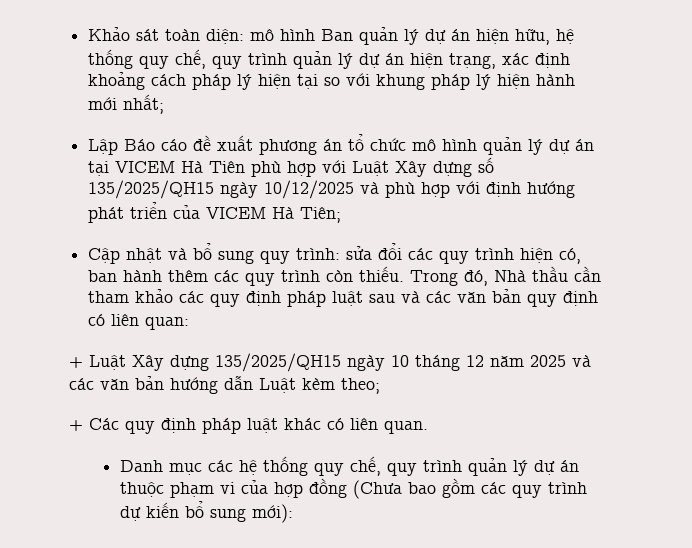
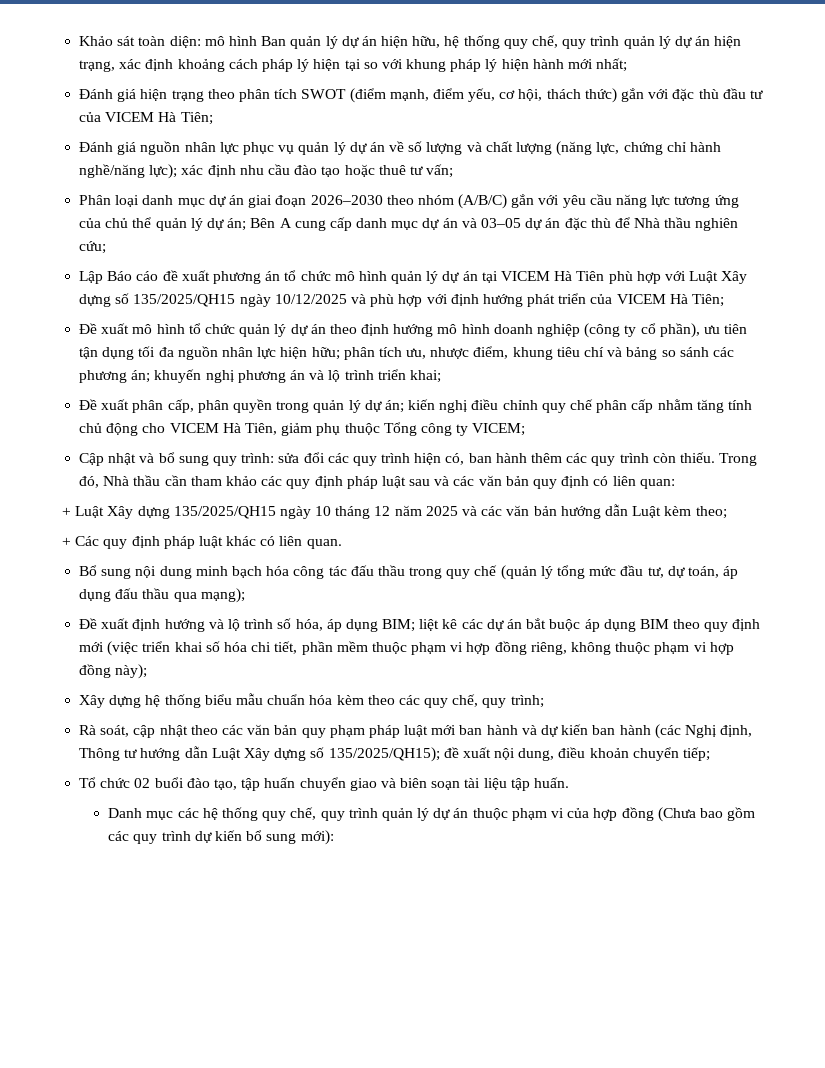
+ Đánh giá hiện trạng theo phân tích SWOT (điểm mạnh, điểm yếu, cơ hội, thách thức) gắn với đặc thù đầu tư của VICEM Hà Tiên;
+ Đánh giá nguồn nhân lực phục vụ quản lý dự án về số lượng và chất lượng (năng lực, chứng chỉ hành nghề/năng lực); xác định nhu cầu đào tạo hoặc thuê tư vấn;
+ Phân loại danh mục dự án giai đoạn 2026–2030 theo nhóm (A/B/C) gắn với yêu cầu năng lực tương ứng của chủ thể quản lý dự án; Bên A cung cấp danh mục dự án và 03–05 dự án đặc thù để Nhà thầu nghiên cứu;
+ Đề xuất mô hình tổ chức quản lý dự án theo định hướng mô hình doanh nghiệp (công ty cổ phần), ưu tiên tận dụng tối đa nguồn nhân lực hiện hữu; phân tích ưu, nhược điểm, khung tiêu chí và bảng so sánh các phương án; khuyến nghị phương án và lộ trình triển khai;
+ Đề xuất phân cấp, phân quyền trong quản lý dự án; kiến nghị điều chỉnh quy chế phân cấp nhằm tăng tính chủ động cho VICEM Hà Tiên, giảm phụ thuộc Tổng công ty VICEM;
+ Bổ sung nội dung minh bạch hóa công tác đấu thầu trong quy chế (quản lý tổng mức đầu tư, dự toán, áp dụng đấu thầu qua mạng);
+ Đề xuất định hướng và lộ trình số hóa, áp dụng BIM; liệt kê các dự án bắt buộc áp dụng BIM theo quy định mới (việc triển khai số hóa chi tiết, phần mềm thuộc phạm vi hợp đồng riêng, không thuộc phạm vi hợp đồng này);
+ Xây dựng hệ thống biểu mẫu chuẩn hóa kèm theo các quy chế, quy trình;
+ Rà soát, cập nhật theo các văn bản quy phạm pháp luật mới ban hành và dự kiến ban hành (các Nghị định, Thông tư hướng dẫn Luật Xây dựng số 135/2025/QH15); đề xuất nội dung, điều khoản chuyển tiếp;
+ Tổ chức 02 buổi đào tạo, tập huấn chuyển giao và biên soạn tài liệu tập huấn.

